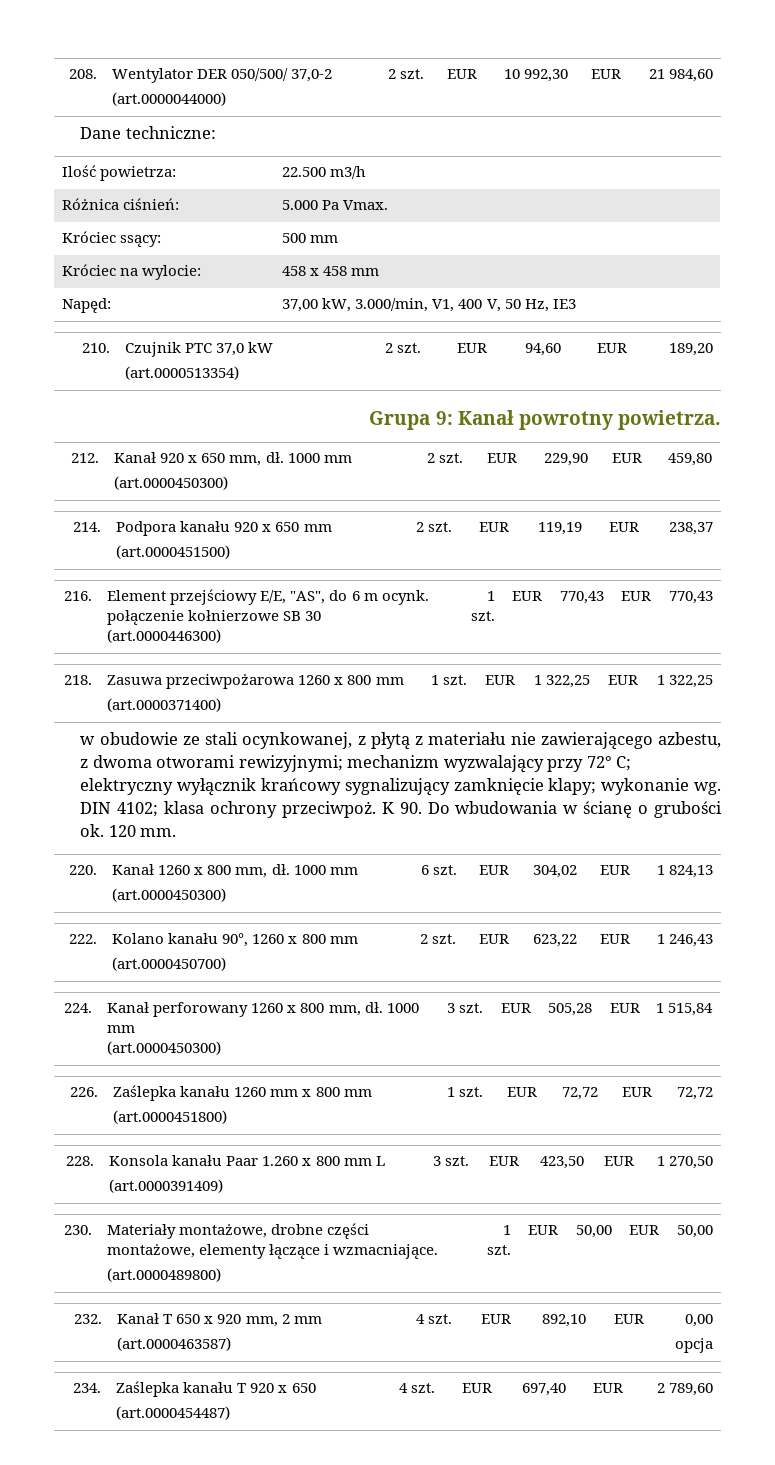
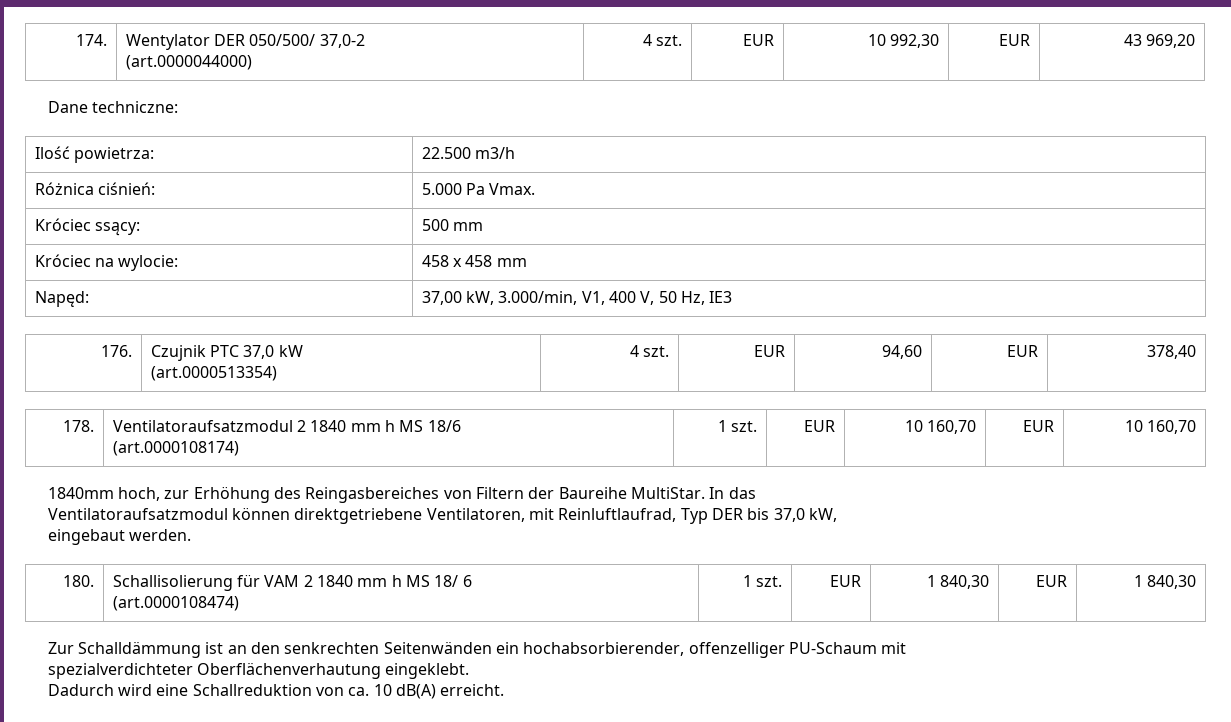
- 208. | Wentylator DER 050/500/ 37,0-2
- (art.0000044000) | 2 szt. | EUR | 10 992,30 | EUR | 21 984,60
+ 174. | Wentylator DER 050/500/ 37,0-2
+ (art.0000044000) | 4 szt. | EUR | 10 992,30 | EUR | 43 969,20
- 210. | Czujnik PTC 37,0 kW
- (art.0000513354) | 2 szt. | EUR | 94,60 | EUR | 189,20
- Grupa 9: Kanał powrotny powietrza.
- 212. | Kanał 920 x 650 mm, dł. 1000 mm
- (art.0000450300) | 2 szt. | EUR | 229,90 | EUR | 459,80
- 214. | Podpora kanału 920 x 650 mm
- (art.0000451500) | 2 szt. | EUR | 119,19 | EUR | 238,37
- 216. | Element przejściowy E/E, "AS", do 6 m ocynk. połączenie kołnierzowe SB 30
- (art.0000446300) | 1 szt. | EUR | 770,43 | EUR | 770,43
- 218. | Zasuwa przeciwpożarowa 1260 x 800 mm
- (art.0000371400) | 1 szt. | EUR | 1 322,25 | EUR | 1 322,25
- w obudowie ze stali ocynkowanej, z płytą z materiału nie zawierającego azbestu, z dwoma otworami rewizyjnymi; mechanizm wyzwalający przy 72° C; elektryczny wyłącznik krańcowy sygnalizujący zamknięcie klapy; wykonanie wg. DIN 4102; klasa ochrony przeciwpoż. K 90. Do wbudowania w ścianę o grubości ok. 120 mm.
- 220. | Kanał 1260 x 800 mm, dł. 1000 mm
- (art.0000450300) | 6 szt. | EUR | 304,02 | EUR | 1 824,13
- 222. | Kolano kanału 90°, 1260 x 800 mm
- (art.0000450700) | 2 szt. | EUR | 623,22 | EUR | 1 246,43
- 224. | Kanał perforowany 1260 x 800 mm, dł. 1000 mm
- (art.0000450300) | 3 szt. | EUR | 505,28 | EUR | 1 515,84
- 226. | Zaślepka kanału 1260 mm x 800 mm
- (art.0000451800) | 1 szt. | EUR | 72,72 | EUR | 72,72
- 228. | Konsola kanału Paar 1.260 x 800 mm L
- (art.0000391409) | 3 szt. | EUR | 423,50 | EUR | 1 270,50
- 230. | Materiały montażowe, drobne części montażowe, elementy łączące i wzmacniające.
- (art.0000489800) | 1 szt. | EUR | 50,00 | EUR | 50,00
- 232. | Kanał T 650 x 920 mm, 2 mm
- (art.0000463587) | 4 szt. | EUR | 892,10 | EUR | 0,00
- opcja
- 234. | Zaślepka kanału T 920 x 650
- (art.0000454487) | 4 szt. | EUR | 697,40 | EUR | 2 789,60
+ 176. | Czujnik PTC 37,0 kW
+ (art.0000513354) | 4 szt. | EUR | 94,60 | EUR | 378,40
+ 178. | Ventilatoraufsatzmodul 2 1840 mm h MS 18/6
+ (art.0000108174) | 1 szt. | EUR | 10 160,70 | EUR | 10 160,70
+ 1840mm hoch, zur Erhöhung des Reingasbereiches von Filtern der Baureihe MultiStar. In das
+ Ventilatoraufsatzmodul können direktgetriebene Ventilatoren, mit Reinluftlaufrad, Typ DER bis 37,0 kW,
+ eingebaut werden.
+ 180. | Schallisolierung für VAM 2 1840 mm h MS 18/ 6
+ (art.0000108474) | 1 szt. | EUR | 1 840,30 | EUR | 1 840,30
+ Zur Schalldämmung ist an den senkrechten Seitenwänden ein hochabsorbierender, offenzelliger PU-Schaum mit
+ spezialverdichteter Oberflächenverhautung eingeklebt.
+ Dadurch wird eine Schallreduktion von ca. 10 dB(A) erreicht.

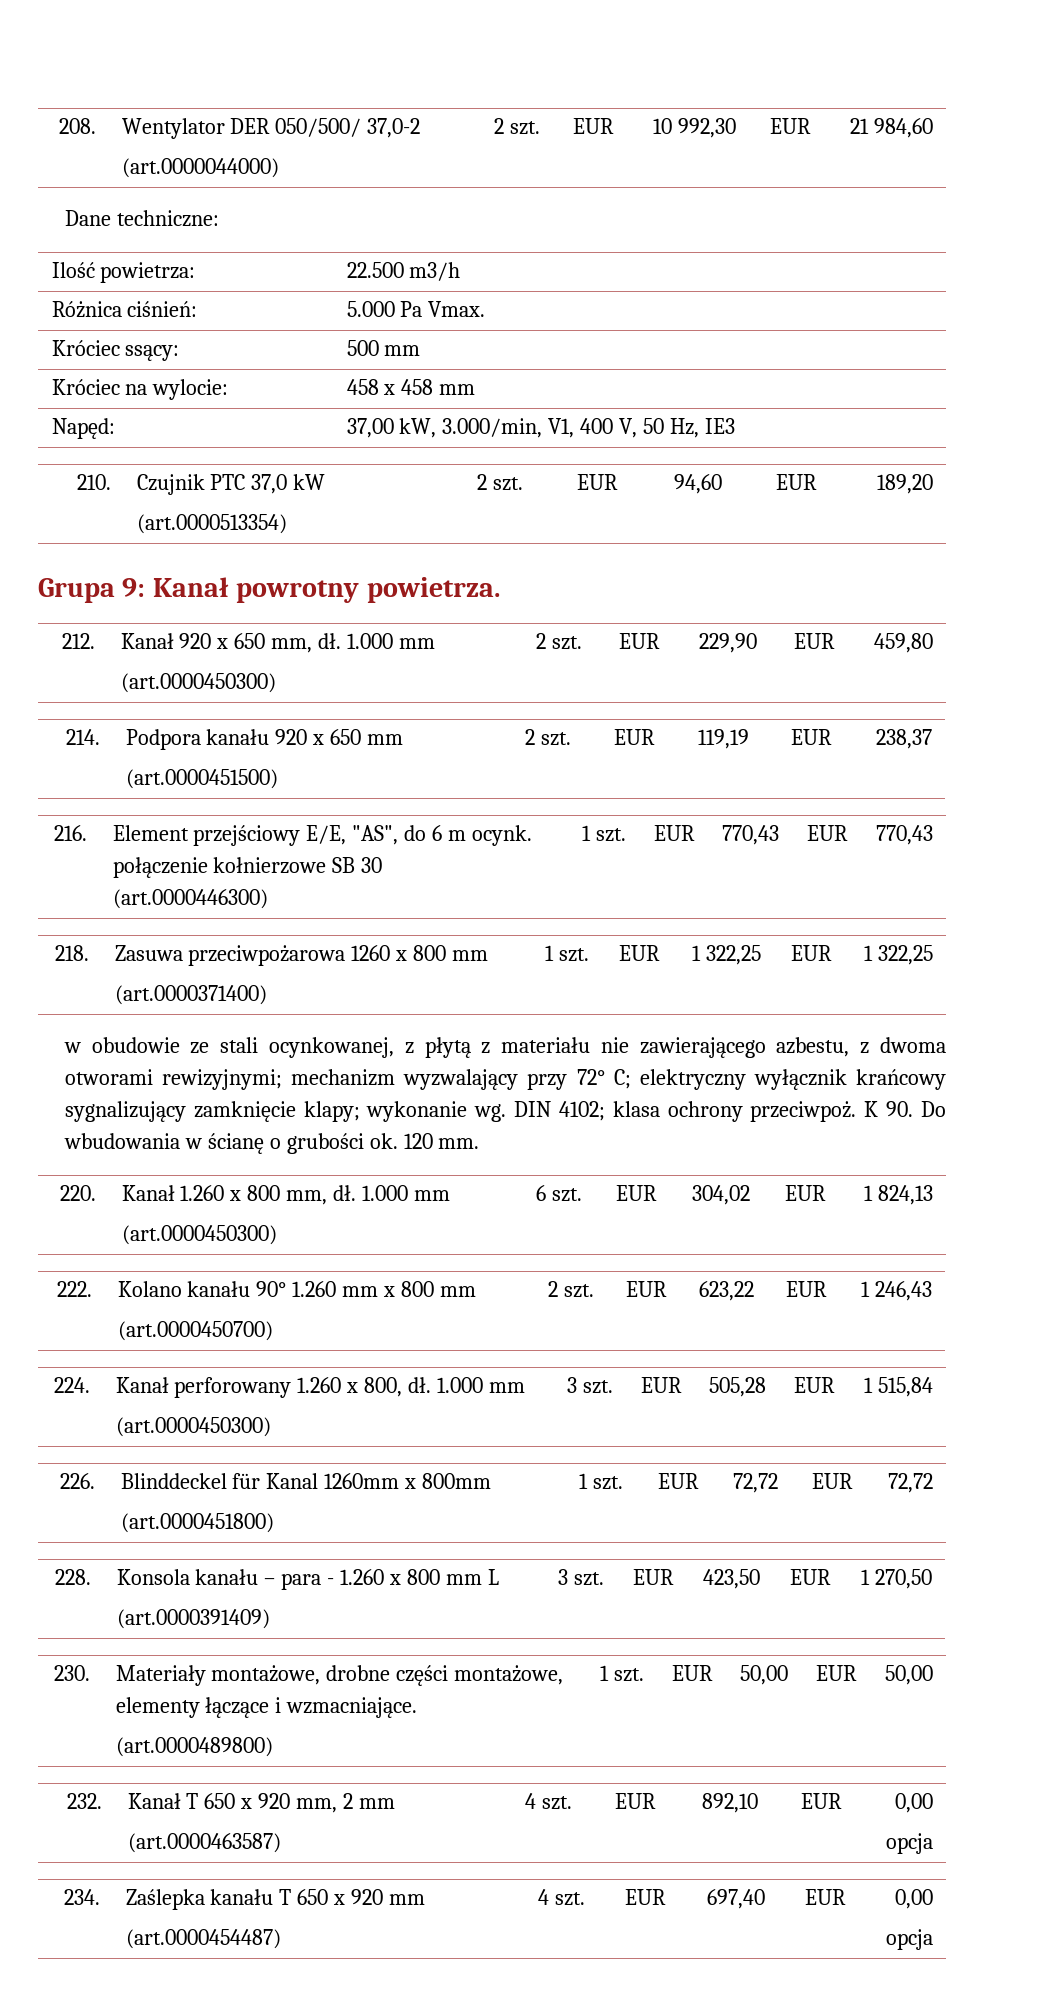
- 174. | Wentylator DER 050/500/ 37,0-2
- (art.0000044000) | 4 szt. | EUR | 10 992,30 | EUR | 43 969,20
+ 208. | Wentylator DER 050/500/ 37,0-2
+ (art.0000044000) | 2 szt. | EUR | 10 992,30 | EUR | 21 984,60
- 176. | Czujnik PTC 37,0 kW
- (art.0000513354) | 4 szt. | EUR | 94,60 | EUR | 378,40
- 178. | Ventilatoraufsatzmodul 2 1840 mm h MS 18/6
- (art.0000108174) | 1 szt. | EUR | 10 160,70 | EUR | 10 160,70
- 1840mm hoch, zur Erhöhung des Reingasbereiches von Filtern der Baureihe MultiStar. In das
- Ventilatoraufsatzmodul können direktgetriebene Ventilatoren, mit Reinluftlaufrad, Typ DER bis 37,0 kW,
- eingebaut werden.
- 180. | Schallisolierung für VAM 2 1840 mm h MS 18/ 6
- (art.0000108474) | 1 szt. | EUR | 1 840,30 | EUR | 1 840,30
- Zur Schalldämmung ist an den senkrechten Seitenwänden ein hochabsorbierender, offenzelliger PU-Schaum mit
- spezialverdichteter Oberflächenverhautung eingeklebt.
- Dadurch wird eine Schallreduktion von ca. 10 dB(A) erreicht.
+ 210. | Czujnik PTC 37,0 kW
+ (art.0000513354) | 2 szt. | EUR | 94,60 | EUR | 189,20
+ Grupa 9: Kanał powrotny powietrza.
+ 212. | Kanał 920 x 650 mm, dł. 1.000 mm
+ (art.0000450300) | 2 szt. | EUR | 229,90 | EUR | 459,80
+ 214. | Podpora kanału 920 x 650 mm
+ (art.0000451500) | 2 szt. | EUR | 119,19 | EUR | 238,37
+ 216. | Element przejściowy E/E, "AS", do 6 m ocynk. połączenie kołnierzowe SB 30
+ (art.0000446300) | 1 szt. | EUR | 770,43 | EUR | 770,43
+ 218. | Zasuwa przeciwpożarowa 1260 x 800 mm
+ (art.0000371400) | 1 szt. | EUR | 1 322,25 | EUR | 1 322,25
+ w obudowie ze stali ocynkowanej, z płytą z materiału nie zawierającego azbestu, z dwoma otworami rewizyjnymi; mechanizm wyzwalający przy 72° C; elektryczny wyłącznik krańcowy sygnalizujący zamknięcie klapy; wykonanie wg. DIN 4102; klasa ochrony przeciwpoż. K 90. Do wbudowania w ścianę o grubości ok. 120 mm.
+ 220. | Kanał 1.260 x 800 mm, dł. 1.000 mm
+ (art.0000450300) | 6 szt. | EUR | 304,02 | EUR | 1 824,13
+ 222. | Kolano kanału 90° 1.260 mm x 800 mm
+ (art.0000450700) | 2 szt. | EUR | 623,22 | EUR | 1 246,43
+ 224. | Kanał perforowany 1.260 x 800, dł. 1.000 mm
+ (art.0000450300) | 3 szt. | EUR | 505,28 | EUR | 1 515,84
+ 226. | Blinddeckel für Kanal 1260mm x 800mm
+ (art.0000451800) | 1 szt. | EUR | 72,72 | EUR | 72,72
+ 228. | Konsola kanału – para - 1.260 x 800 mm L
+ (art.0000391409) | 3 szt. | EUR | 423,50 | EUR | 1 270,50
+ 230. | Materiały montażowe, drobne części montażowe, elementy łączące i wzmacniające.
+ (art.0000489800) | 1 szt. | EUR | 50,00 | EUR | 50,00
+ 232. | Kanał T 650 x 920 mm, 2 mm
+ (art.0000463587) | 4 szt. | EUR | 892,10 | EUR | 0,00
+ opcja
+ 234. | Zaślepka kanału T 650 x 920 mm
+ (art.0000454487) | 4 szt. | EUR | 697,40 | EUR | 0,00
+ opcja

